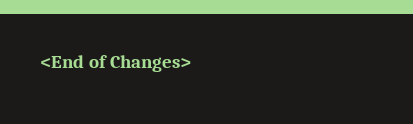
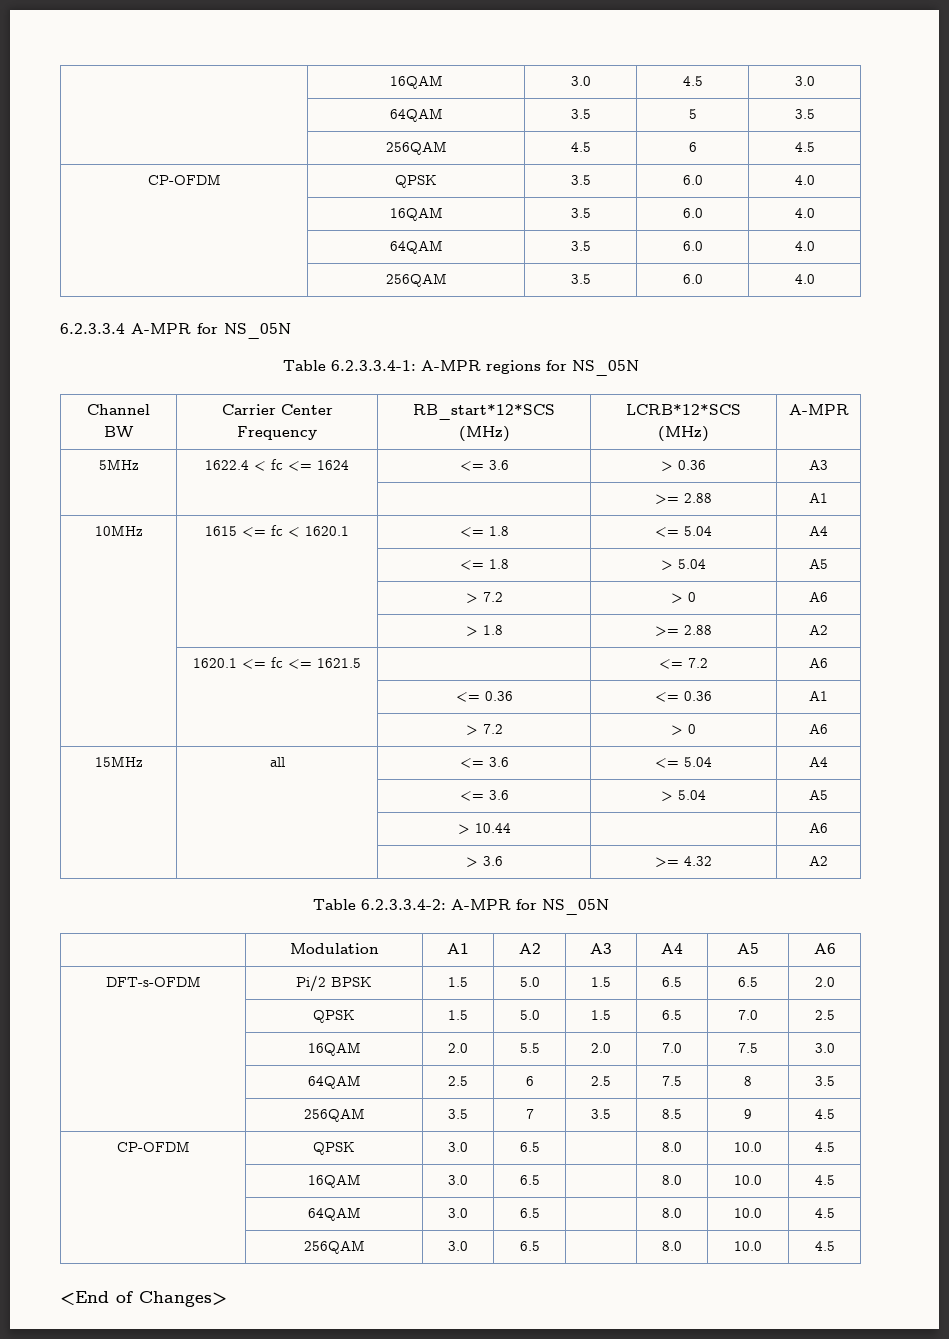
+ | 16QAM | 3.0 | 4.5 | 3.0
+ | 64QAM | 3.5 | 5 | 3.5
+ | 256QAM | 4.5 | 6 | 4.5
+ CP-OFDM | QPSK | 3.5 | 6.0 | 4.0
+ | 16QAM | 3.5 | 6.0 | 4.0
+ | 64QAM | 3.5 | 6.0 | 4.0
+ | 256QAM | 3.5 | 6.0 | 4.0
+ 6.2.3.3.4 A-MPR for NS_05N
+ Table 6.2.3.3.4-1: A-MPR regions for NS_05N
+ Channel BW | Carrier Center Frequency | RB_start*12*SCS (MHz) | LCRB*12*SCS (MHz) | A-MPR
+ 5MHz | 1622.4 < fc <= 1624 | <= 3.6 | > 0.36 | A3
+ | | | >= 2.88 | A1
+ 10MHz | 1615 <= fc < 1620.1 | <= 1.8 | <= 5.04 | A4
+ | | <= 1.8 | > 5.04 | A5
+ | | > 7.2 | > 0 | A6
+ | | > 1.8 | >= 2.88 | A2
+ | 1620.1 <= fc <= 1621.5 | | <= 7.2 | A6
+ | | <= 0.36 | <= 0.36 | A1
+ | | > 7.2 | > 0 | A6
+ 15MHz | all | <= 3.6 | <= 5.04 | A4
+ | | <= 3.6 | > 5.04 | A5
+ | | > 10.44 | | A6
+ | | > 3.6 | >= 4.32 | A2
+ Table 6.2.3.3.4-2: A-MPR for NS_05N
+ | Modulation | A1 | A2 | A3 | A4 | A5 | A6
+ DFT-s-OFDM | Pi/2 BPSK | 1.5 | 5.0 | 1.5 | 6.5 | 6.5 | 2.0
+ | QPSK | 1.5 | 5.0 | 1.5 | 6.5 | 7.0 | 2.5
+ | 16QAM | 2.0 | 5.5 | 2.0 | 7.0 | 7.5 | 3.0
+ | 64QAM | 2.5 | 6 | 2.5 | 7.5 | 8 | 3.5
+ | 256QAM | 3.5 | 7 | 3.5 | 8.5 | 9 | 4.5
+ CP-OFDM | QPSK | 3.0 | 6.5 | | 8.0 | 10.0 | 4.5
+ | 16QAM | 3.0 | 6.5 | | 8.0 | 10.0 | 4.5
+ | 64QAM | 3.0 | 6.5 | | 8.0 | 10.0 | 4.5
+ | 256QAM | 3.0 | 6.5 | | 8.0 | 10.0 | 4.5

